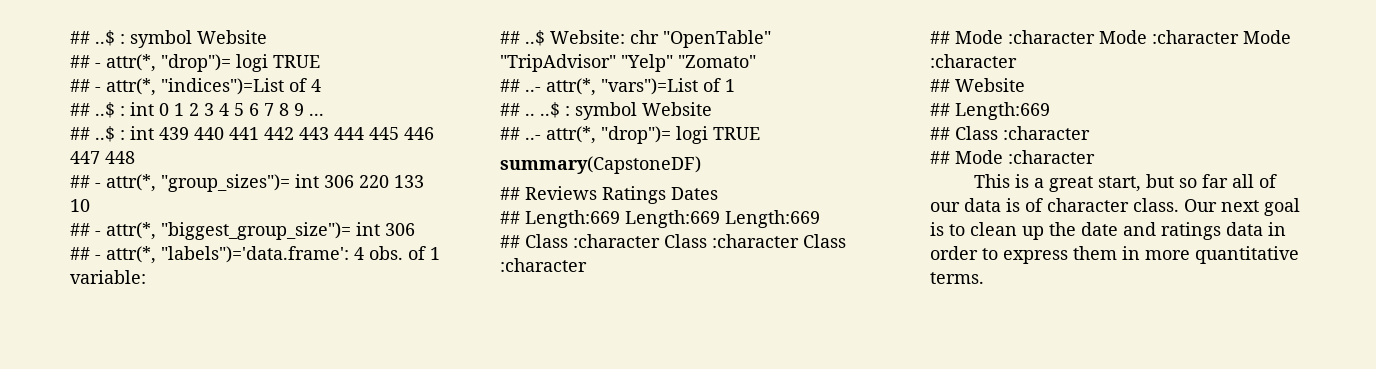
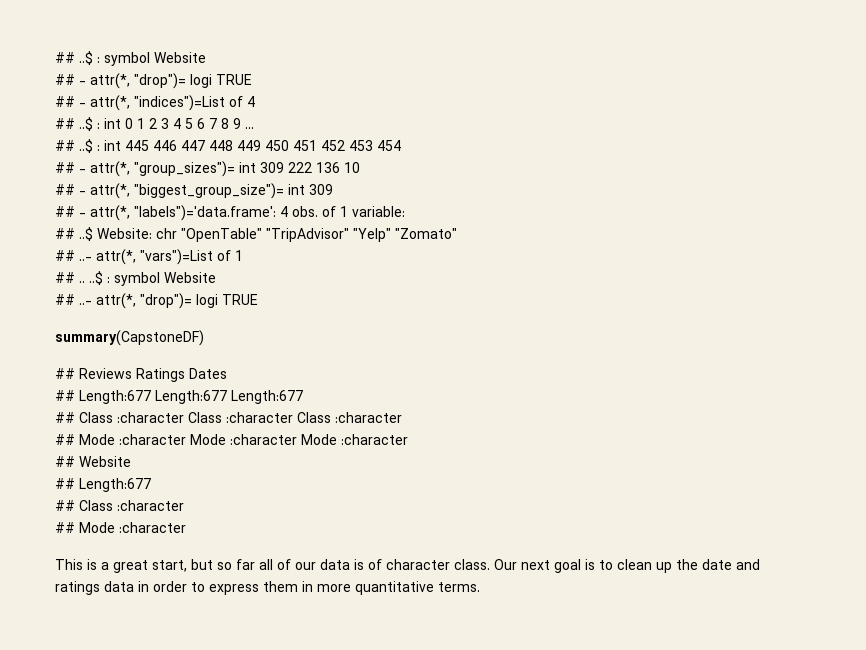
- ## ..$ : int 439 440 441 442 443 444 445 446 447 448
+ ## ..$ : int 445 446 447 448 449 450 451 452 453 454
- ## - attr(*, "group_sizes")= int 306 220 133 10
+ ## - attr(*, "group_sizes")= int 309 222 136 10
- ## - attr(*, "biggest_group_size")= int 306
+ ## - attr(*, "biggest_group_size")= int 309
- ## Length:669 Length:669 Length:669
+ ## Length:677 Length:677 Length:677
  ## Website
- ## Length:669
+ ## Length:677

